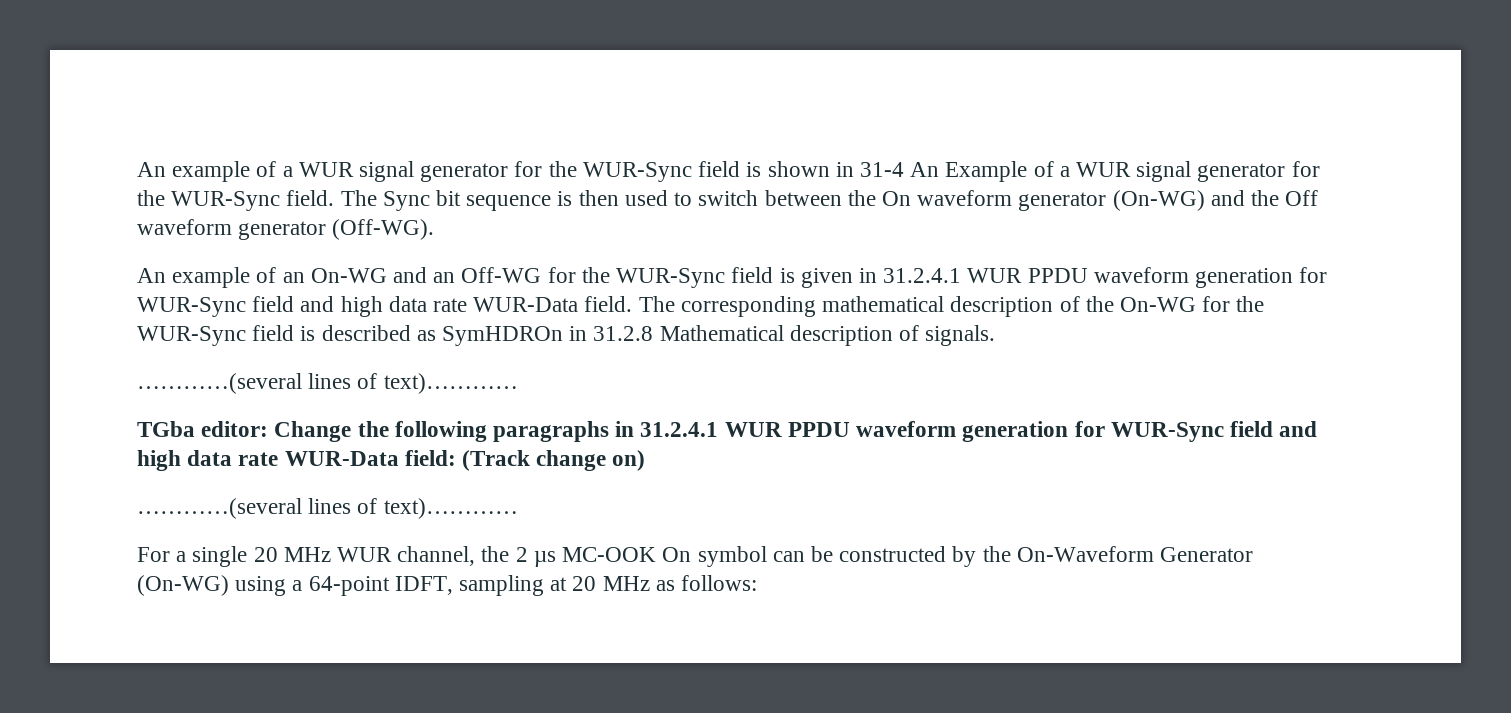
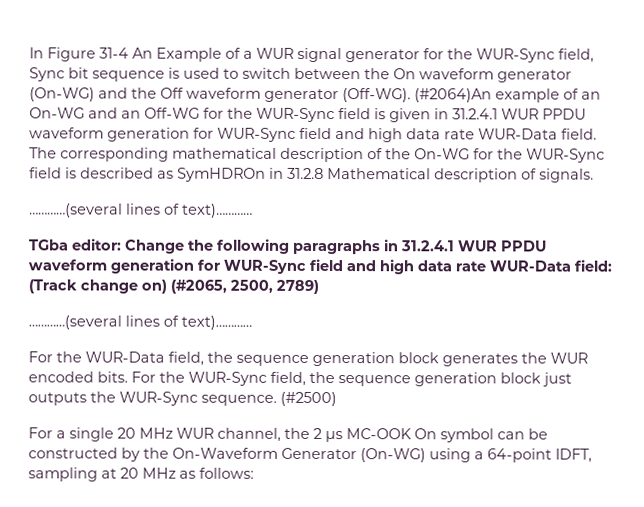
- An example of a WUR signal generator for the WUR-Sync field is shown in 31-4 An Example of a WUR signal generator for the WUR-Sync field. The Sync bit sequence is then used to switch between the On waveform generator (On-WG) and the Off waveform generator (Off-WG).
- An example of an On-WG and an Off-WG for the WUR-Sync field is given in 31.2.4.1 WUR PPDU waveform generation for WUR-Sync field and high data rate WUR-Data field.
+ In Figure 31-4 An Example of a WUR signal generator for the WUR-Sync field, Sync bit sequence is used to switch between the On waveform generator (On-WG) and the Off waveform generator (Off-WG). (#2064)An example of an On-WG and an Off-WG for the WUR-Sync field is given in 31.2.4.1 WUR PPDU waveform generation for WUR-Sync field and high data rate WUR-Data field.
- TGba editor: Change the following paragraphs in 31.2.4.1 WUR PPDU waveform generation for WUR-Sync field and high data rate WUR-Data field: (Track change on)
+ TGba editor: Change the following paragraphs in 31.2.4.1 WUR PPDU waveform generation for WUR-Sync field and high data rate WUR-Data field: (Track change on) (#2065, 2500, 2789)
  …………(several lines of text)…………
+ For the WUR-Data field, the sequence generation block generates the WUR encoded bits. For the WUR-Sync field, the sequence generation block just outputs the WUR-Sync sequence. (#2500)

